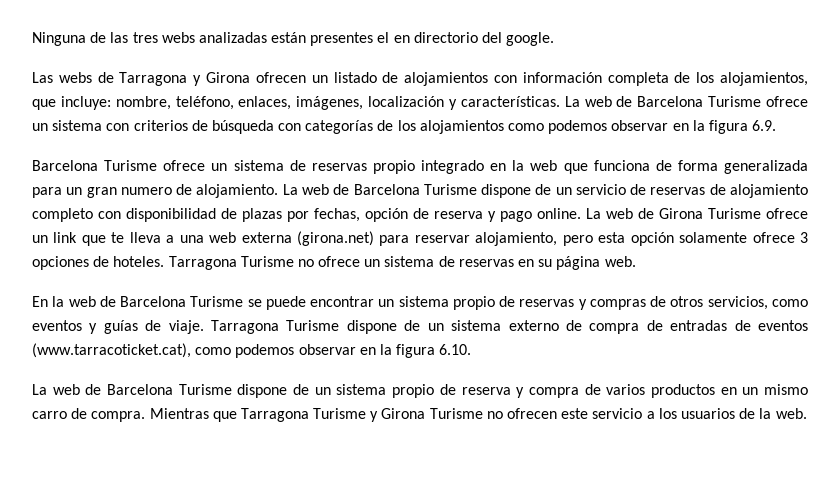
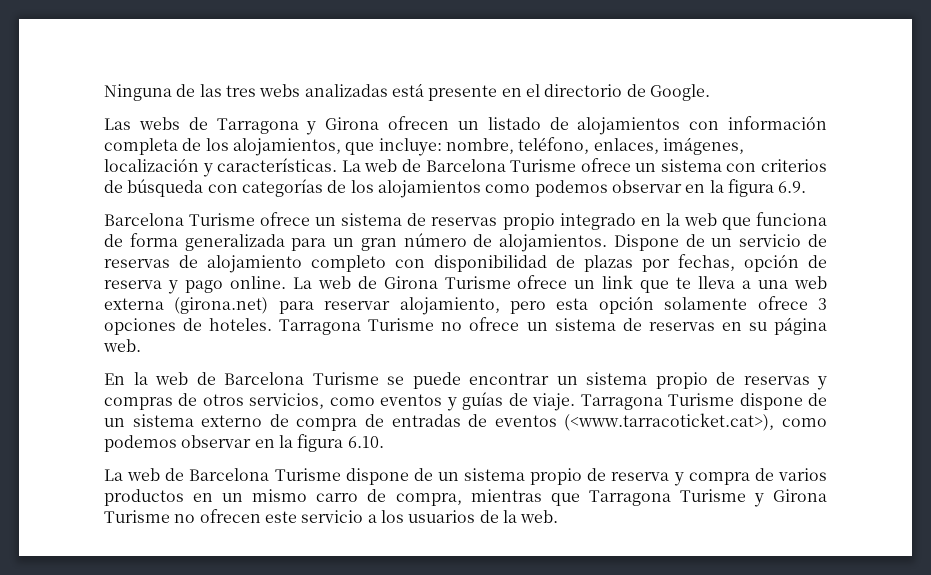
- Ninguna de las tres webs analizadas están presentes el en directorio del google.
+ Ninguna de las tres webs analizadas está presente en el directorio de Google.
- Barcelona Turisme ofrece un sistema de reservas propio integrado en la web que funciona de forma generalizada para un gran numero de alojamiento. La web de Barcelona Turisme dispone de un servicio de reservas de alojamiento completo con disponibilidad de plazas por fechas, opción de reserva y pago online.
+ Barcelona Turisme ofrece un sistema de reservas propio integrado en la web que funciona de forma generalizada para un gran número de alojamientos. Dispone de un servicio de reservas de alojamiento completo con disponibilidad de plazas por fechas, opción de reserva y pago online.
- Tarragona Turisme dispone de un sistema externo de compra de entradas de eventos (www.tarracoticket.cat), como podemos observar en la figura 6.10.
+ Tarragona Turisme dispone de un sistema externo de compra de entradas de eventos (<www.tarracoticket.cat>), como podemos observar en la figura 6.10.
- La web de Barcelona Turisme dispone de un sistema propio de reserva y compra de varios productos en un mismo carro de compra. Mientras que Tarragona Turisme y Girona Turisme no ofrecen este servicio a los usuarios de la web.
+ La web de Barcelona Turisme dispone de un sistema propio de reserva y compra de varios productos en un mismo carro de compra, mientras que Tarragona Turisme y Girona Turisme no ofrecen este servicio a los usuarios de la web.

